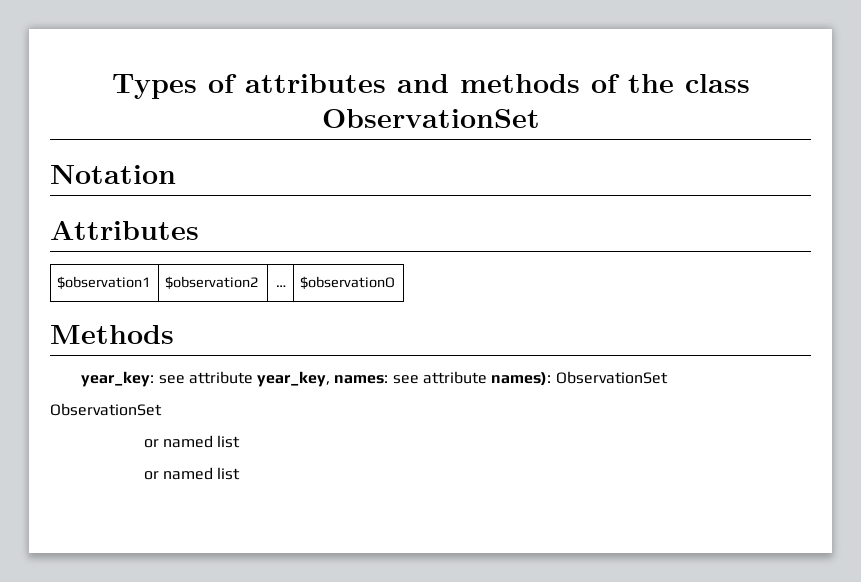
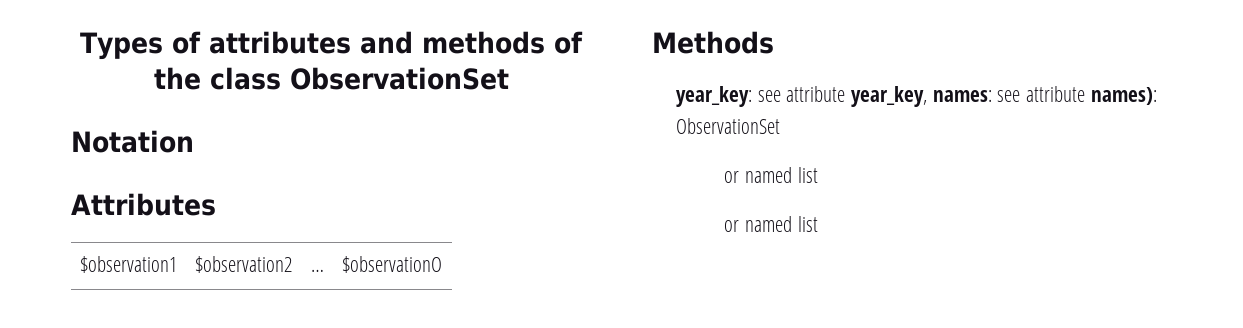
  year_key: see attribute year_key, names: see attribute names): ObservationSet
- ObservationSet

